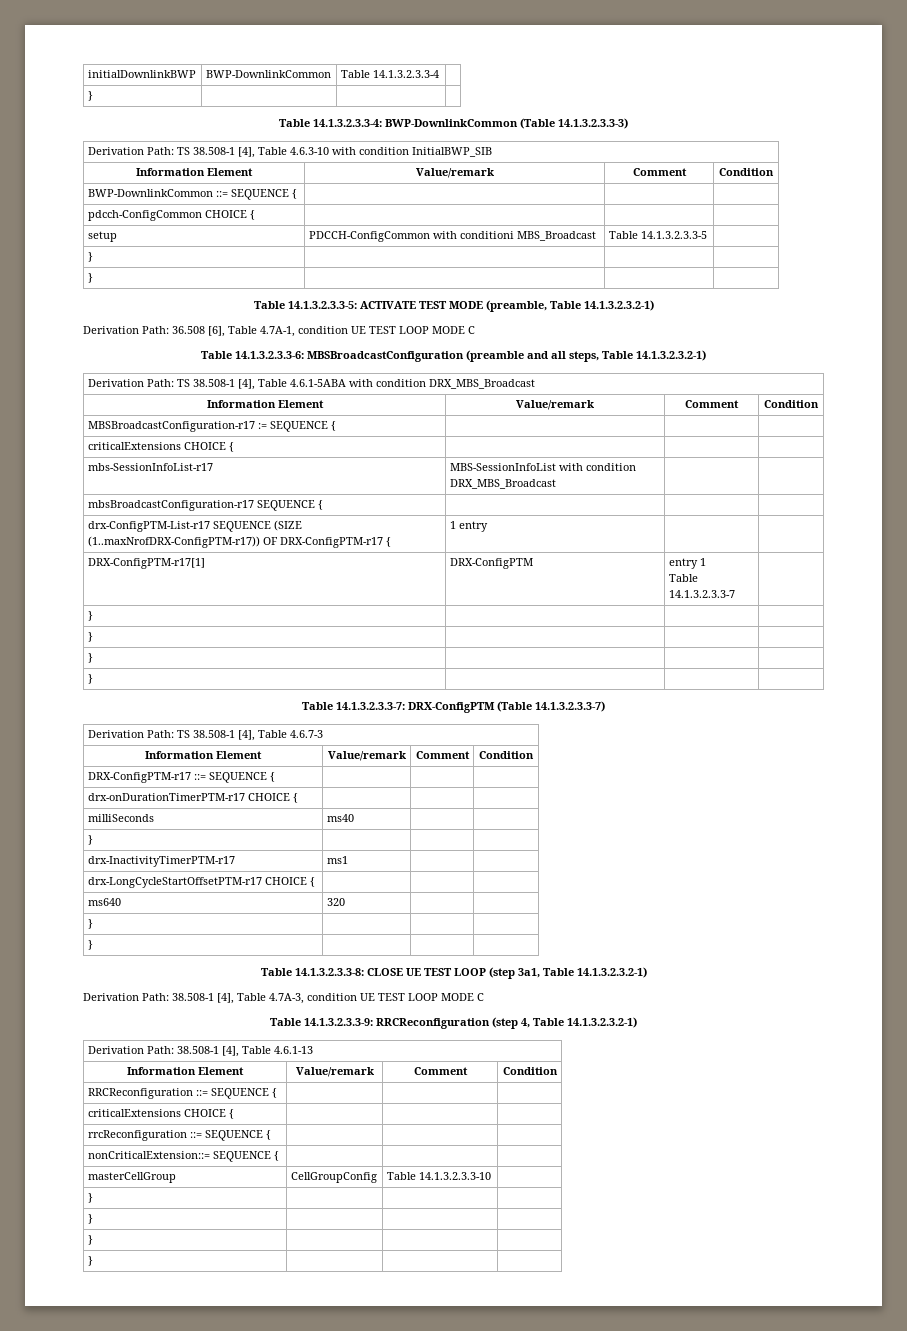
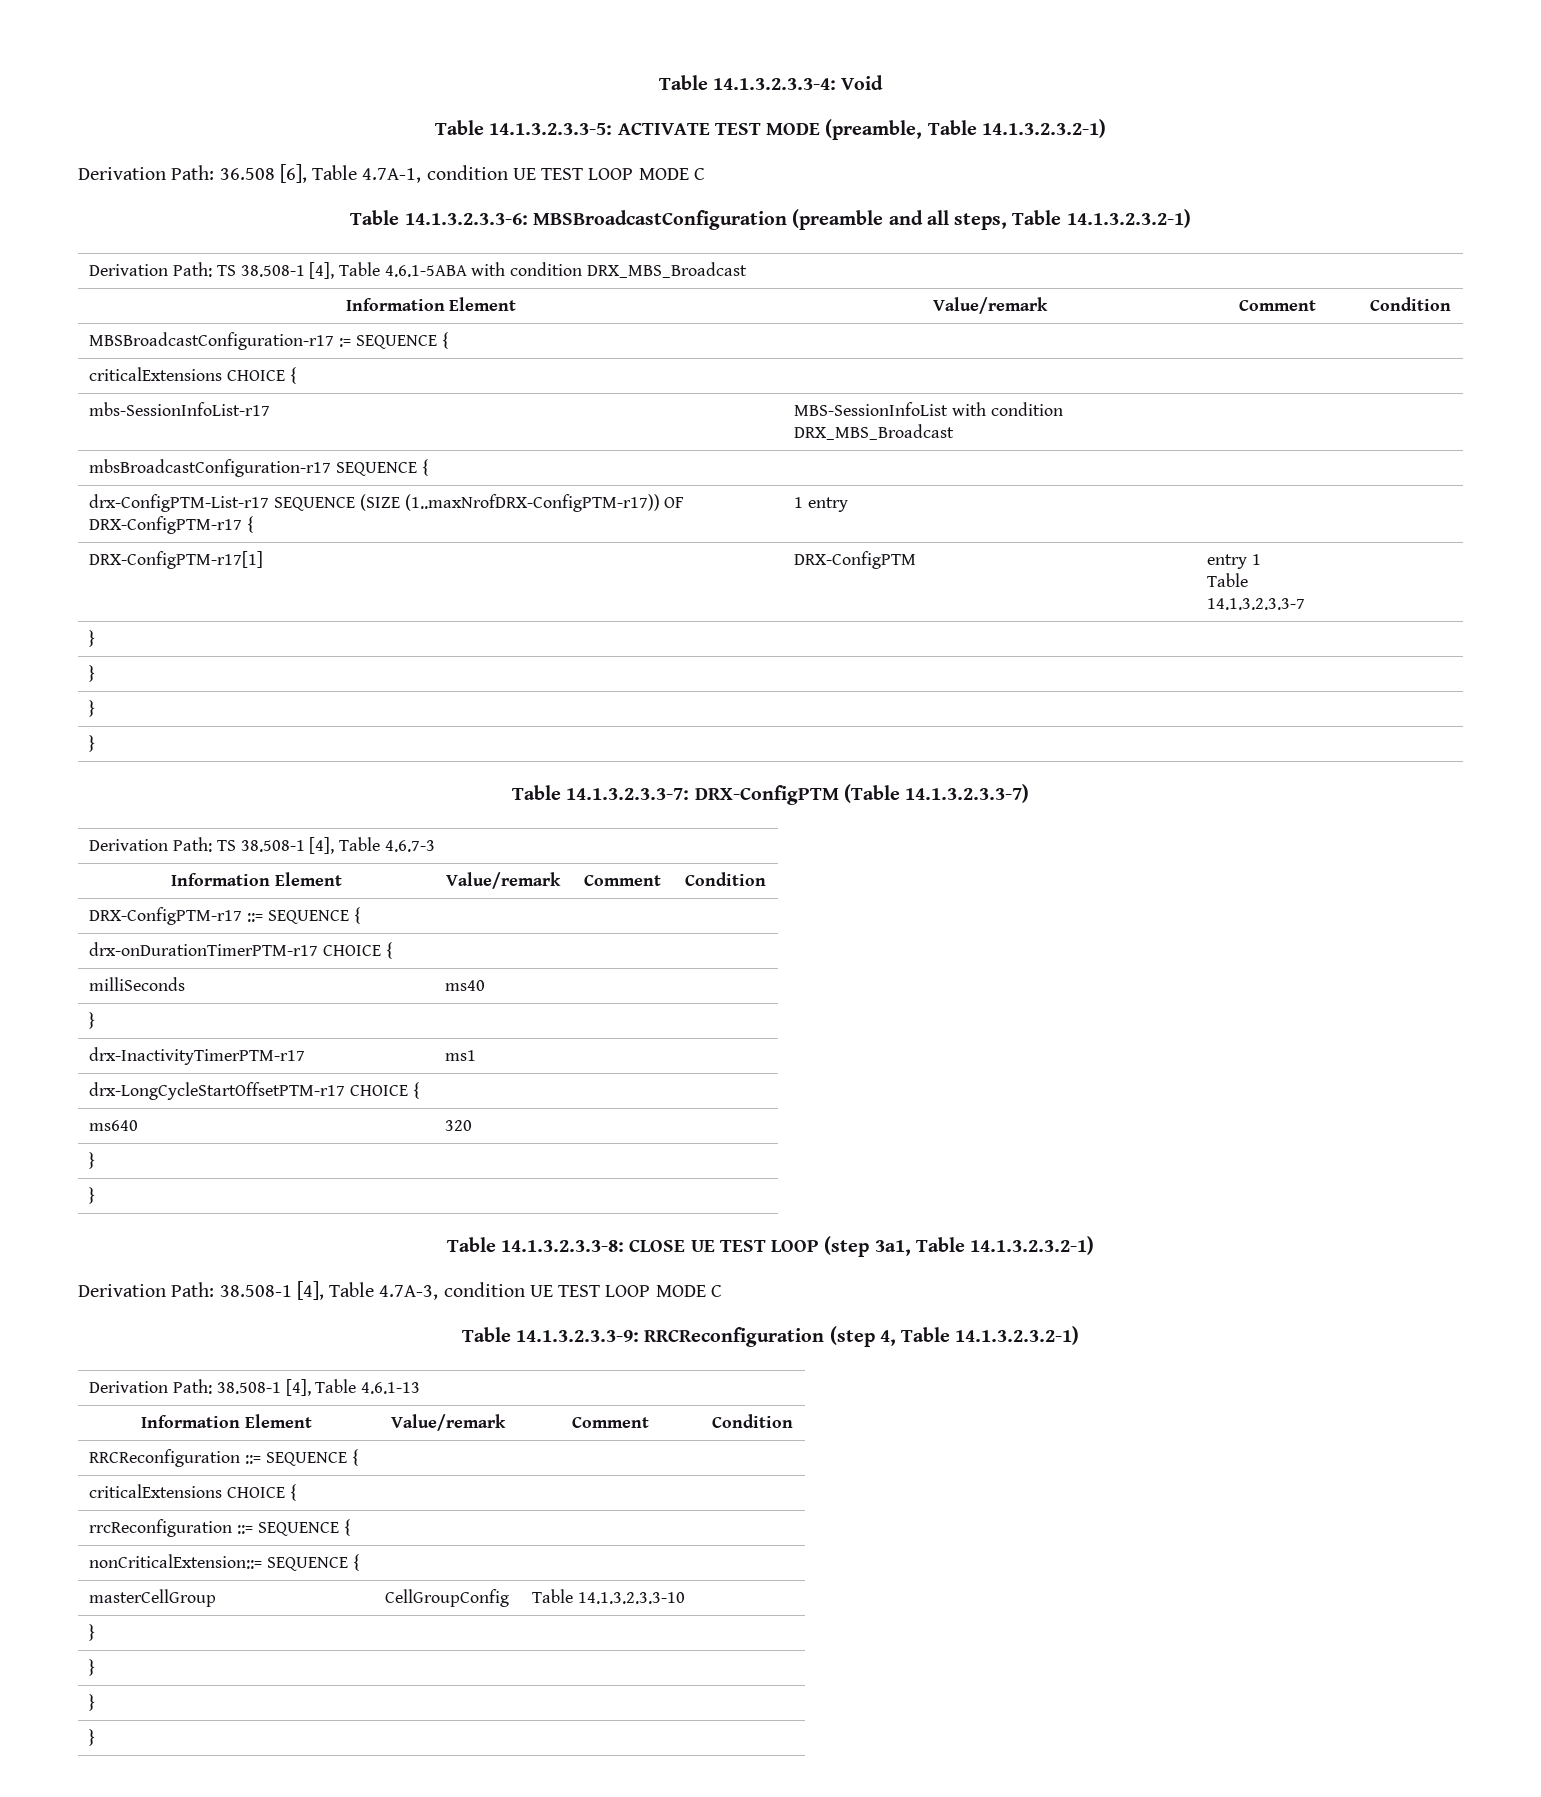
- initialDownlinkBWP | BWP-DownlinkCommon | Table 14.1.3.2.3.3-4 |
- } | | |
- Table 14.1.3.2.3.3-4: BWP-DownlinkCommon (Table 14.1.3.2.3.3-3)
- Derivation Path: TS 38.508-1 [4], Table 4.6.3-10 with condition InitialBWP_SIB
- Information Element | Value/remark | Comment | Condition
- BWP-DownlinkCommon ::= SEQUENCE { | | |
- pdcch-ConfigCommon CHOICE { | | |
- setup | PDCCH-ConfigCommon with conditioni MBS_Broadcast | Table 14.1.3.2.3.3-5 |
- } | | |
- } | | |
+ Table 14.1.3.2.3.3-4: Void

